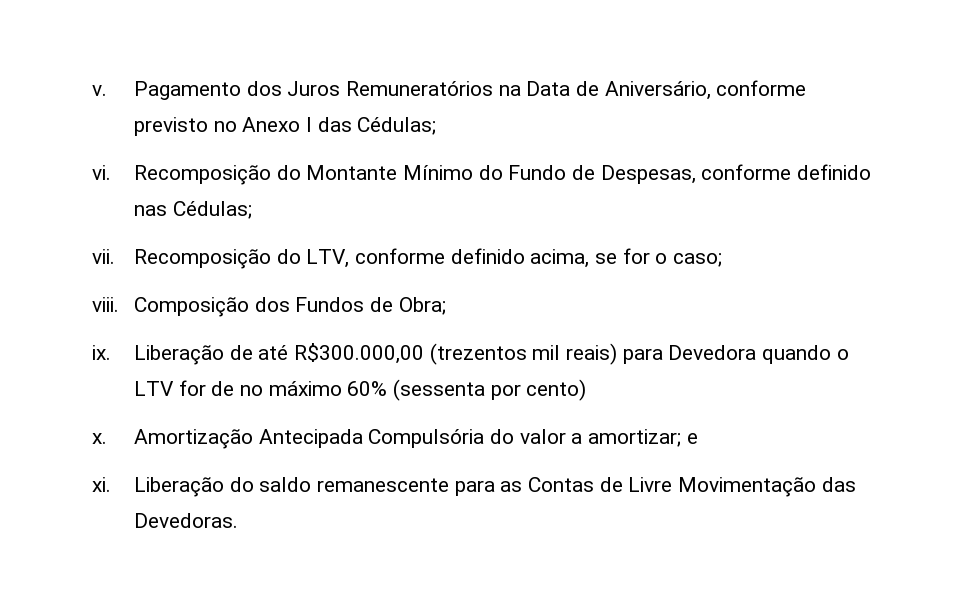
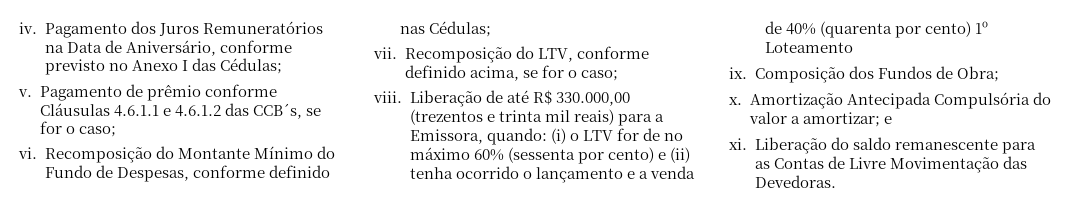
- v.
+ iv.
+ v. Pagamento de prêmio conforme Cláusulas 4.6.1.1 e 4.6.1.2 das CCB´s, se for o caso;
- Composição dos Fundos de Obra;
- ix. Liberação de até R$300.000,00 (trezentos mil reais) para Devedora quando o LTV for de no máximo 60% (sessenta por cento)
+ Liberação de até R$ 330.000,00 (trezentos e trinta mil reais) para a Emissora, quando: (i) o LTV for de no máximo 60% (sessenta por cento) e (ii) tenha ocorrido o lançamento e a venda de 40% (quarenta por cento) 1º Loteamento
+ ix. Composição dos Fundos de Obra;

